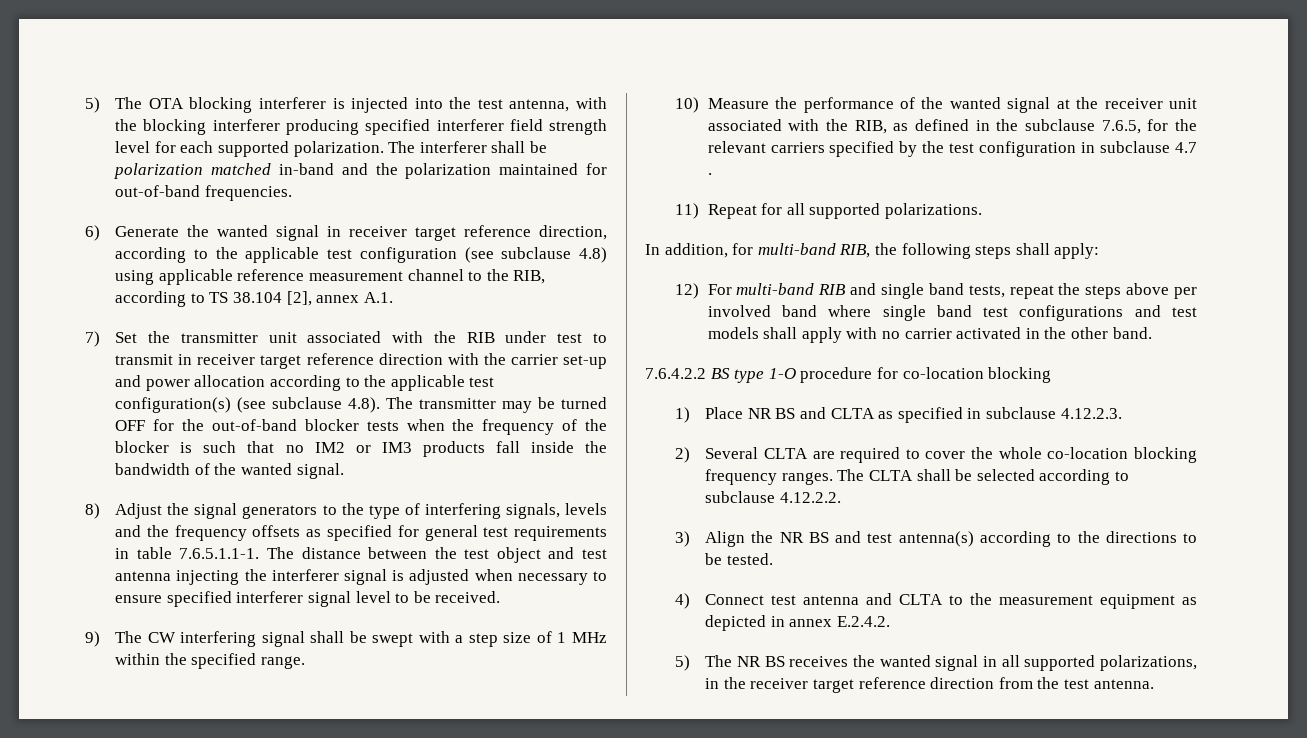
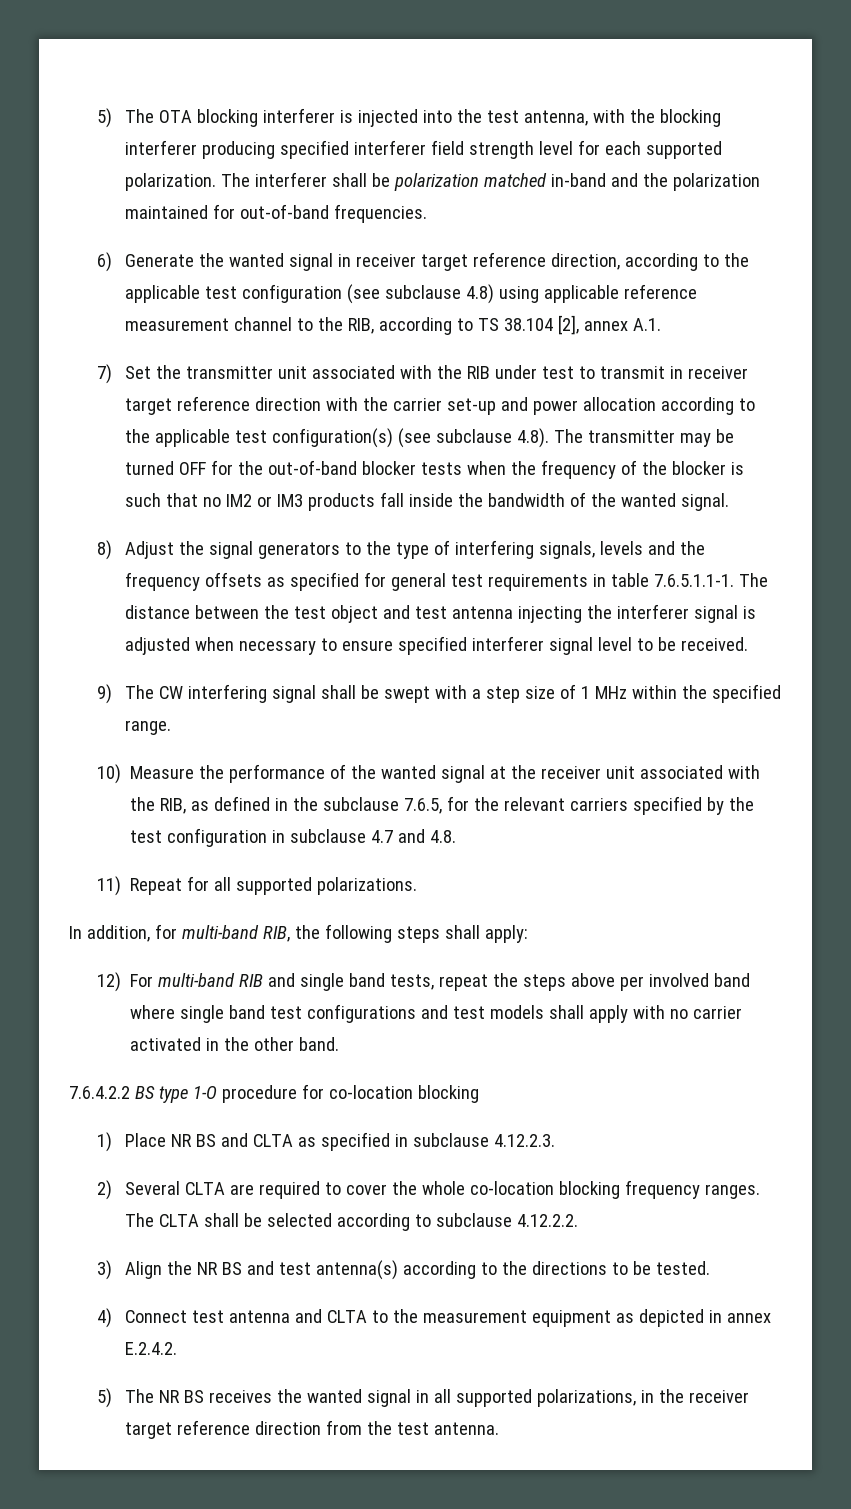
- 10) Measure the performance of the wanted signal at the receiver unit associated with the RIB, as defined in the subclause 7.6.5, for the relevant carriers specified by the test configuration in subclause 4.7 .
+ 10) Measure the performance of the wanted signal at the receiver unit associated with the RIB, as defined in the subclause 7.6.5, for the relevant carriers specified by the test configuration in subclause 4.7 and 4.8.

